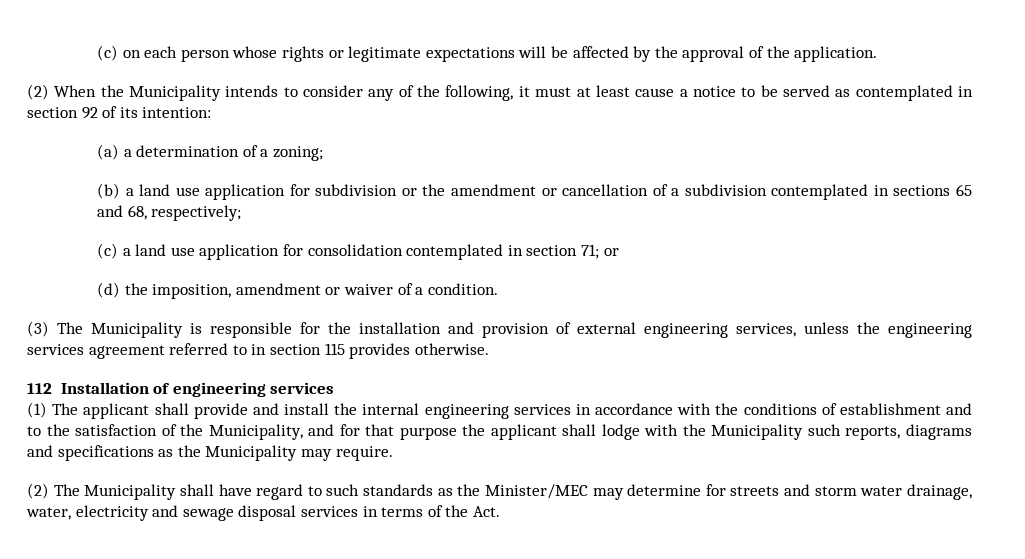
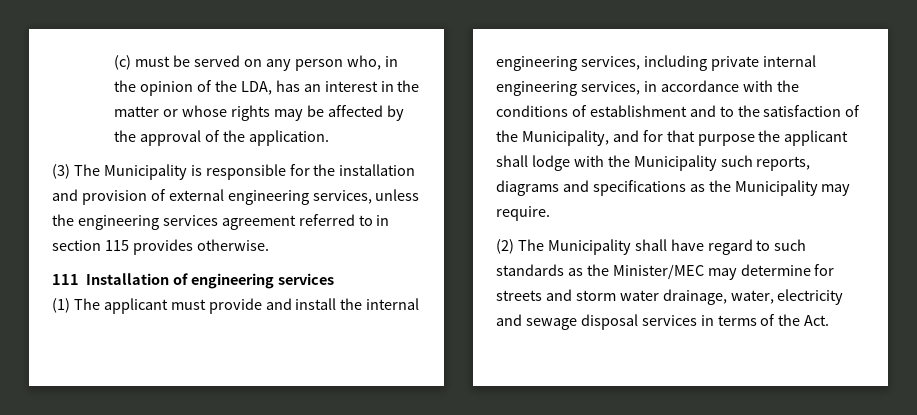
- (c) on each person whose rights or legitimate expectations will be affected by the approval of the application.
+ (c) must be served on any person who, in the opinion of the LDA, has an interest in the matter or whose rights may be affected by the approval of the application.
- (2) When the Municipality intends to consider any of the following, it must at least cause a notice to be served as contemplated in section 92 of its intention:
- (a) a determination of a zoning;
- (b) a land use application for subdivision or the amendment or cancellation of a subdivision contemplated in sections 65 and 68, respectively;
- (c) a land use application for consolidation contemplated in section 71; or
- (d) the imposition, amendment or waiver of a condition.
- 112 Installation of engineering services
+ 111 Installation of engineering services
- (1) The applicant shall provide and install the internal engineering services in accordance with the conditions of establishment and to the satisfaction of the Municipality, and for that purpose the applicant shall lodge with the Municipality such reports, diagrams and specifications as the Municipality may require.
+ (1) The applicant must provide and install the internal engineering services, including private internal engineering services, in accordance with the conditions of establishment and to the satisfaction of the Municipality, and for that purpose the applicant shall lodge with the Municipality such reports, diagrams and specifications as the Municipality may require.

